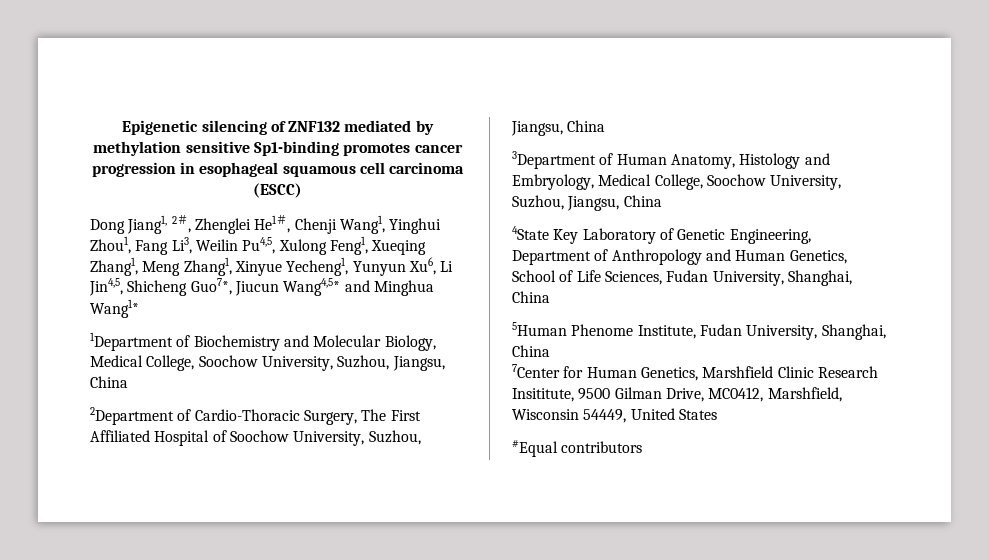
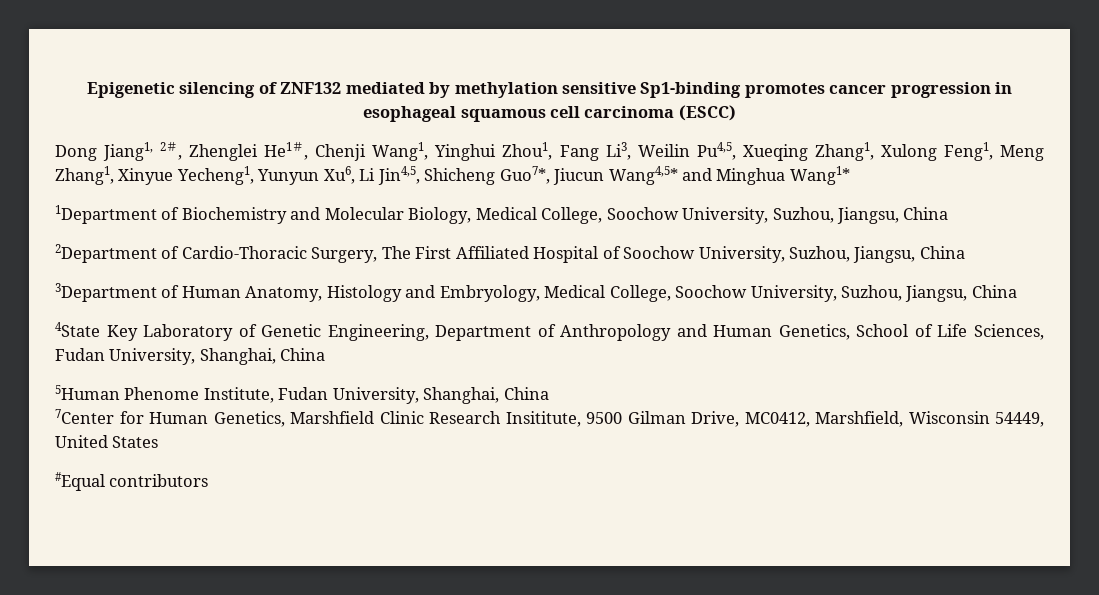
- Dong Jiang1, 2＃, Zhenglei He1＃, Chenji Wang1, Yinghui Zhou1, Fang Li3, Weilin Pu4,5, Xulong Feng1, Xueqing Zhang1, Meng Zhang1, Xinyue Yecheng1, Yunyun Xu6, Li Jin4,5, Shicheng Guo7*, Jiucun Wang4,5* and Minghua Wang1*
+ Dong Jiang1, 2＃, Zhenglei He1＃, Chenji Wang1, Yinghui Zhou1, Fang Li3, Weilin Pu4,5, Xueqing Zhang1, Xulong Feng1, Meng Zhang1, Xinyue Yecheng1, Yunyun Xu6, Li Jin4,5, Shicheng Guo7*, Jiucun Wang4,5* and Minghua Wang1*

